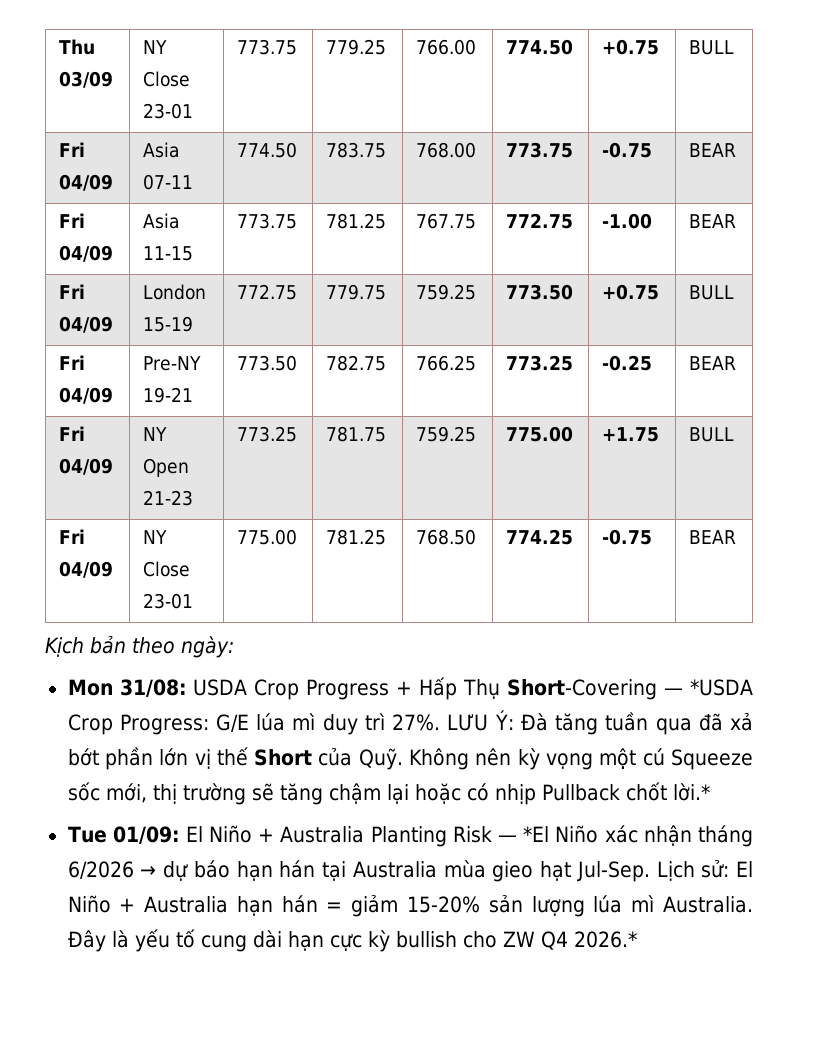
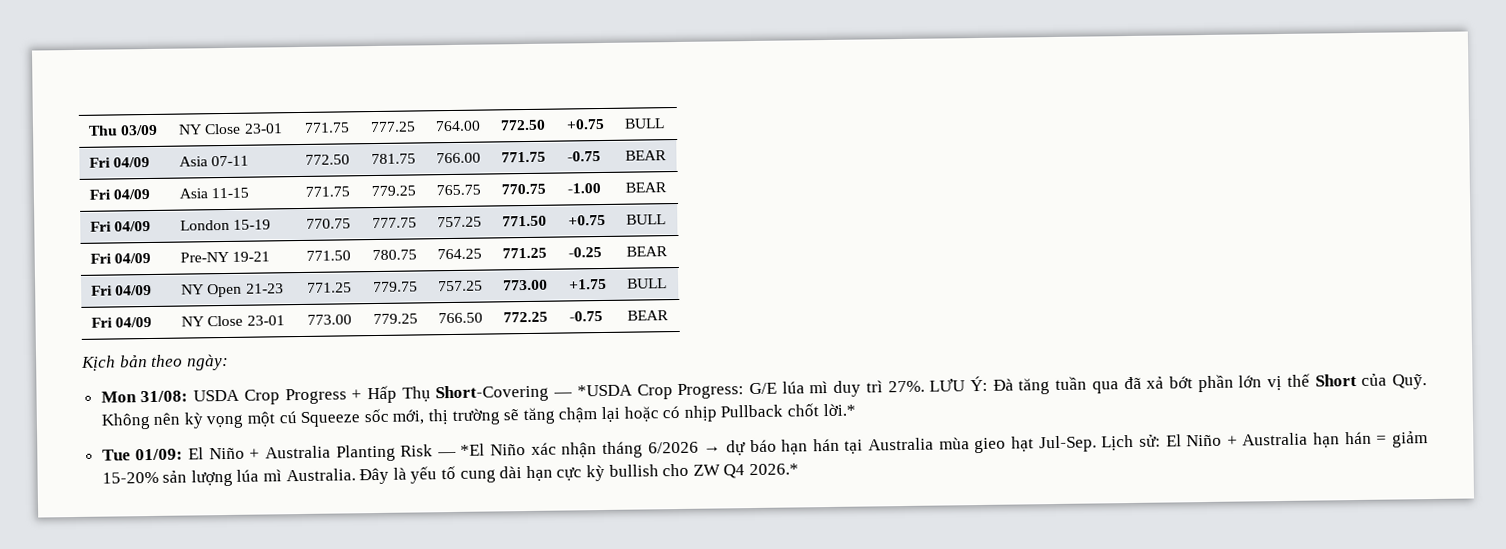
- Thu 03/09 | NY Close 23-01 | 773.75 | 779.25 | 766.00 | 774.50 | +0.75 | BULL
+ Thu 03/09 | NY Close 23-01 | 771.75 | 777.25 | 764.00 | 772.50 | +0.75 | BULL
- Fri 04/09 | Asia 07-11 | 774.50 | 783.75 | 768.00 | 773.75 | -0.75 | BEAR
+ Fri 04/09 | Asia 07-11 | 772.50 | 781.75 | 766.00 | 771.75 | -0.75 | BEAR
- Fri 04/09 | Asia 11-15 | 773.75 | 781.25 | 767.75 | 772.75 | -1.00 | BEAR
+ Fri 04/09 | Asia 11-15 | 771.75 | 779.25 | 765.75 | 770.75 | -1.00 | BEAR
- Fri 04/09 | London 15-19 | 772.75 | 779.75 | 759.25 | 773.50 | +0.75 | BULL
+ Fri 04/09 | London 15-19 | 770.75 | 777.75 | 757.25 | 771.50 | +0.75 | BULL
- Fri 04/09 | Pre-NY 19-21 | 773.50 | 782.75 | 766.25 | 773.25 | -0.25 | BEAR
+ Fri 04/09 | Pre-NY 19-21 | 771.50 | 780.75 | 764.25 | 771.25 | -0.25 | BEAR
- Fri 04/09 | NY Open 21-23 | 773.25 | 781.75 | 759.25 | 775.00 | +1.75 | BULL
+ Fri 04/09 | NY Open 21-23 | 771.25 | 779.75 | 757.25 | 773.00 | +1.75 | BULL
- Fri 04/09 | NY Close 23-01 | 775.00 | 781.25 | 768.50 | 774.25 | -0.75 | BEAR
+ Fri 04/09 | NY Close 23-01 | 773.00 | 779.25 | 766.50 | 772.25 | -0.75 | BEAR

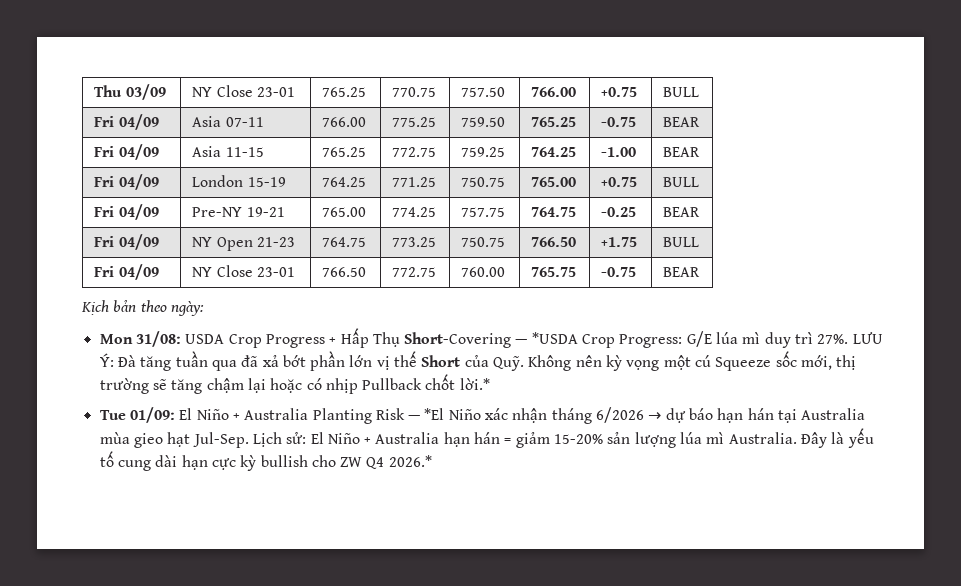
- Thu 03/09 | NY Close 23-01 | 771.75 | 777.25 | 764.00 | 772.50 | +0.75 | BULL
+ Thu 03/09 | NY Close 23-01 | 765.25 | 770.75 | 757.50 | 766.00 | +0.75 | BULL
- Fri 04/09 | Asia 07-11 | 772.50 | 781.75 | 766.00 | 771.75 | -0.75 | BEAR
+ Fri 04/09 | Asia 07-11 | 766.00 | 775.25 | 759.50 | 765.25 | -0.75 | BEAR
- Fri 04/09 | Asia 11-15 | 771.75 | 779.25 | 765.75 | 770.75 | -1.00 | BEAR
+ Fri 04/09 | Asia 11-15 | 765.25 | 772.75 | 759.25 | 764.25 | -1.00 | BEAR
- Fri 04/09 | London 15-19 | 770.75 | 777.75 | 757.25 | 771.50 | +0.75 | BULL
+ Fri 04/09 | London 15-19 | 764.25 | 771.25 | 750.75 | 765.00 | +0.75 | BULL
- Fri 04/09 | Pre-NY 19-21 | 771.50 | 780.75 | 764.25 | 771.25 | -0.25 | BEAR
+ Fri 04/09 | Pre-NY 19-21 | 765.00 | 774.25 | 757.75 | 764.75 | -0.25 | BEAR
- Fri 04/09 | NY Open 21-23 | 771.25 | 779.75 | 757.25 | 773.00 | +1.75 | BULL
+ Fri 04/09 | NY Open 21-23 | 764.75 | 773.25 | 750.75 | 766.50 | +1.75 | BULL
- Fri 04/09 | NY Close 23-01 | 773.00 | 779.25 | 766.50 | 772.25 | -0.75 | BEAR
+ Fri 04/09 | NY Close 23-01 | 766.50 | 772.75 | 760.00 | 765.75 | -0.75 | BEAR

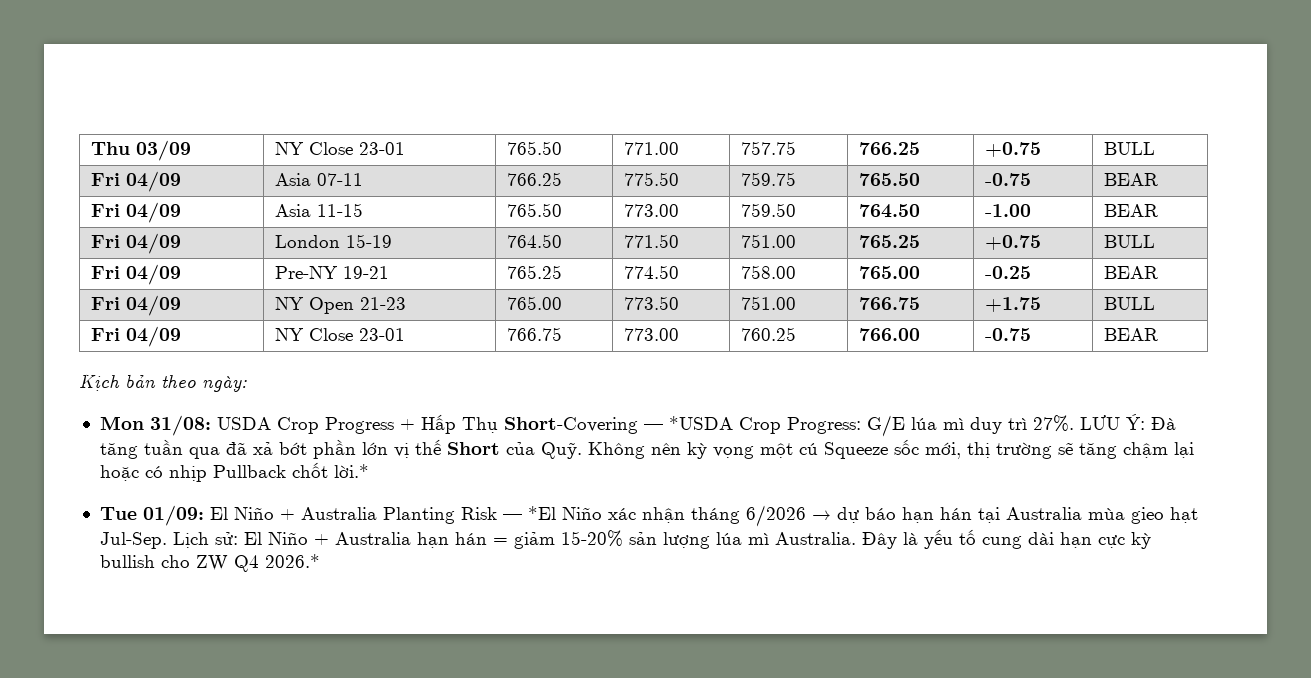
- Thu 03/09 | NY Close 23-01 | 765.25 | 770.75 | 757.50 | 766.00 | +0.75 | BULL
+ Thu 03/09 | NY Close 23-01 | 765.50 | 771.00 | 757.75 | 766.25 | +0.75 | BULL
- Fri 04/09 | Asia 07-11 | 766.00 | 775.25 | 759.50 | 765.25 | -0.75 | BEAR
+ Fri 04/09 | Asia 07-11 | 766.25 | 775.50 | 759.75 | 765.50 | -0.75 | BEAR
- Fri 04/09 | Asia 11-15 | 765.25 | 772.75 | 759.25 | 764.25 | -1.00 | BEAR
+ Fri 04/09 | Asia 11-15 | 765.50 | 773.00 | 759.50 | 764.50 | -1.00 | BEAR
- Fri 04/09 | London 15-19 | 764.25 | 771.25 | 750.75 | 765.00 | +0.75 | BULL
+ Fri 04/09 | London 15-19 | 764.50 | 771.50 | 751.00 | 765.25 | +0.75 | BULL
- Fri 04/09 | Pre-NY 19-21 | 765.00 | 774.25 | 757.75 | 764.75 | -0.25 | BEAR
+ Fri 04/09 | Pre-NY 19-21 | 765.25 | 774.50 | 758.00 | 765.00 | -0.25 | BEAR
- Fri 04/09 | NY Open 21-23 | 764.75 | 773.25 | 750.75 | 766.50 | +1.75 | BULL
+ Fri 04/09 | NY Open 21-23 | 765.00 | 773.50 | 751.00 | 766.75 | +1.75 | BULL
- Fri 04/09 | NY Close 23-01 | 766.50 | 772.75 | 760.00 | 765.75 | -0.75 | BEAR
+ Fri 04/09 | NY Close 23-01 | 766.75 | 773.00 | 760.25 | 766.00 | -0.75 | BEAR

